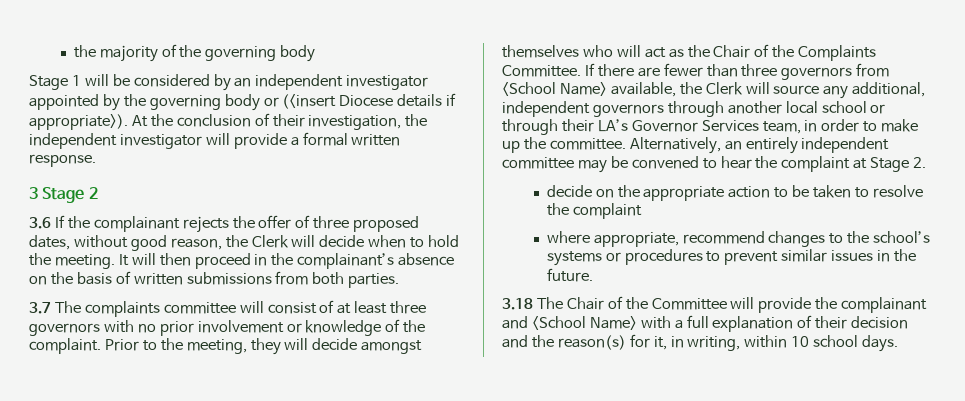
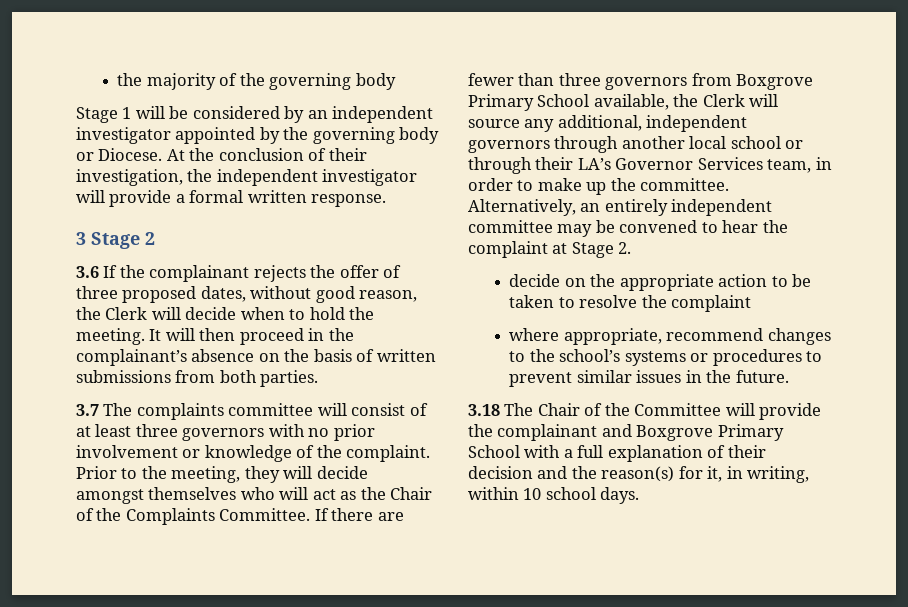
- Stage 1 will be considered by an independent investigator appointed by the governing body or (<insert Diocese details if appropriate>).
+ Stage 1 will be considered by an independent investigator appointed by the governing body or Diocese.
- If there are fewer than three governors from <School Name> available, the Clerk will source any additional, independent governors through another local school or through their LA’s Governor Services team, in order to make up the committee.
+ If there are fewer than three governors from Boxgrove Primary School available, the Clerk will source any additional, independent governors through another local school or through their LA’s Governor Services team, in order to make up the committee.
- 3.18 The Chair of the Committee will provide the complainant and <School Name> with a full explanation of their decision and the reason(s) for it, in writing, within 10 school days.
+ 3.18 The Chair of the Committee will provide the complainant and Boxgrove Primary School with a full explanation of their decision and the reason(s) for it, in writing, within 10 school days.

